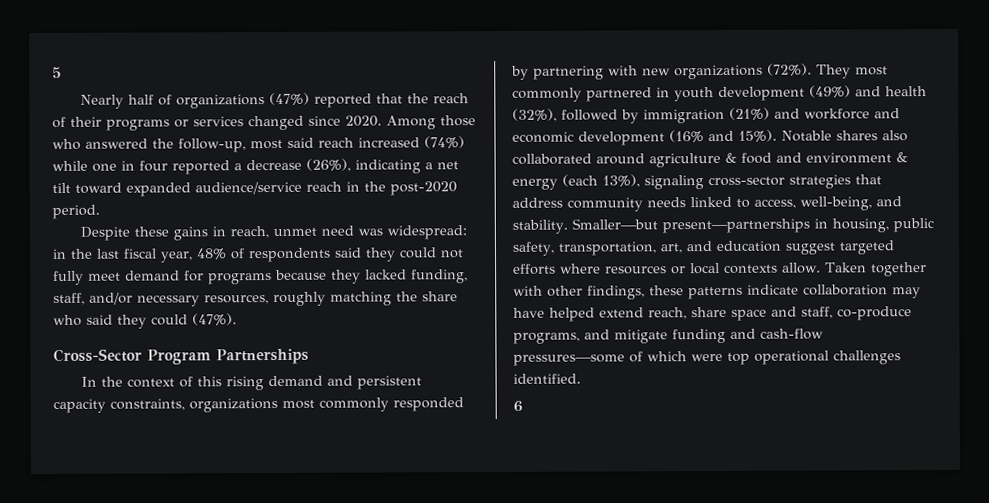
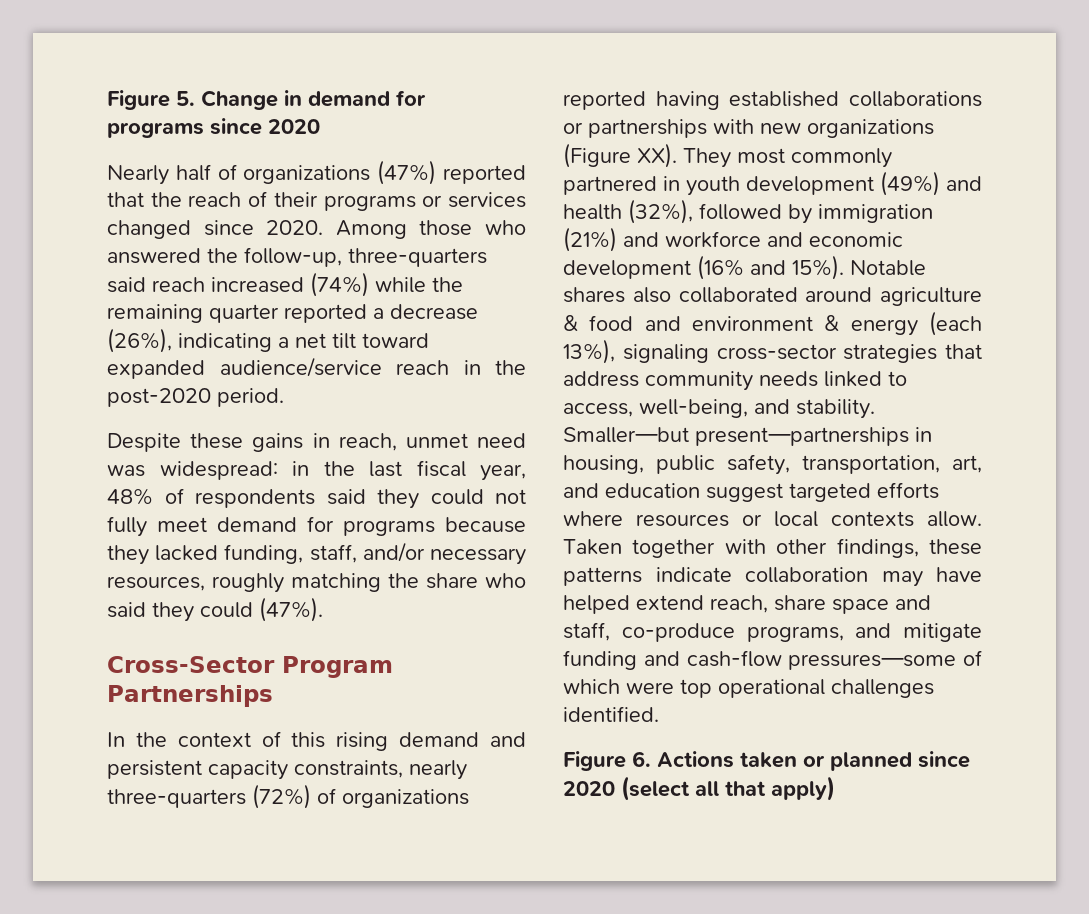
- 5
+ Figure 5. Change in demand for programs since 2020
- Among those who answered the follow-up, most said reach increased (74%) while one in four reported a decrease (26%), indicating a net tilt toward expanded audience/service reach in the post-2020 period.
+ Among those who answered the follow-up, three-quarters said reach increased (74%) while the remaining quarter reported a decrease (26%), indicating a net tilt toward expanded audience/service reach in the post-2020 period.
- In the context of this rising demand and persistent capacity constraints, organizations most commonly responded by partnering with new organizations (72%). They most commonly partnered in youth development (49%) and health (32%), followed by immigration (21%) and workforce and economic development (16% and 15%).
+ In the context of this rising demand and persistent capacity constraints, nearly three-quarters (72%) of organizations reported having established collaborations or partnerships with new organizations (Figure XX). They most commonly partnered in youth development (49%) and health (32%), followed by immigration (21%) and workforce and economic development (16% and 15%).
- 6
+ Figure 6. Actions taken or planned since 2020 (select all that apply)

